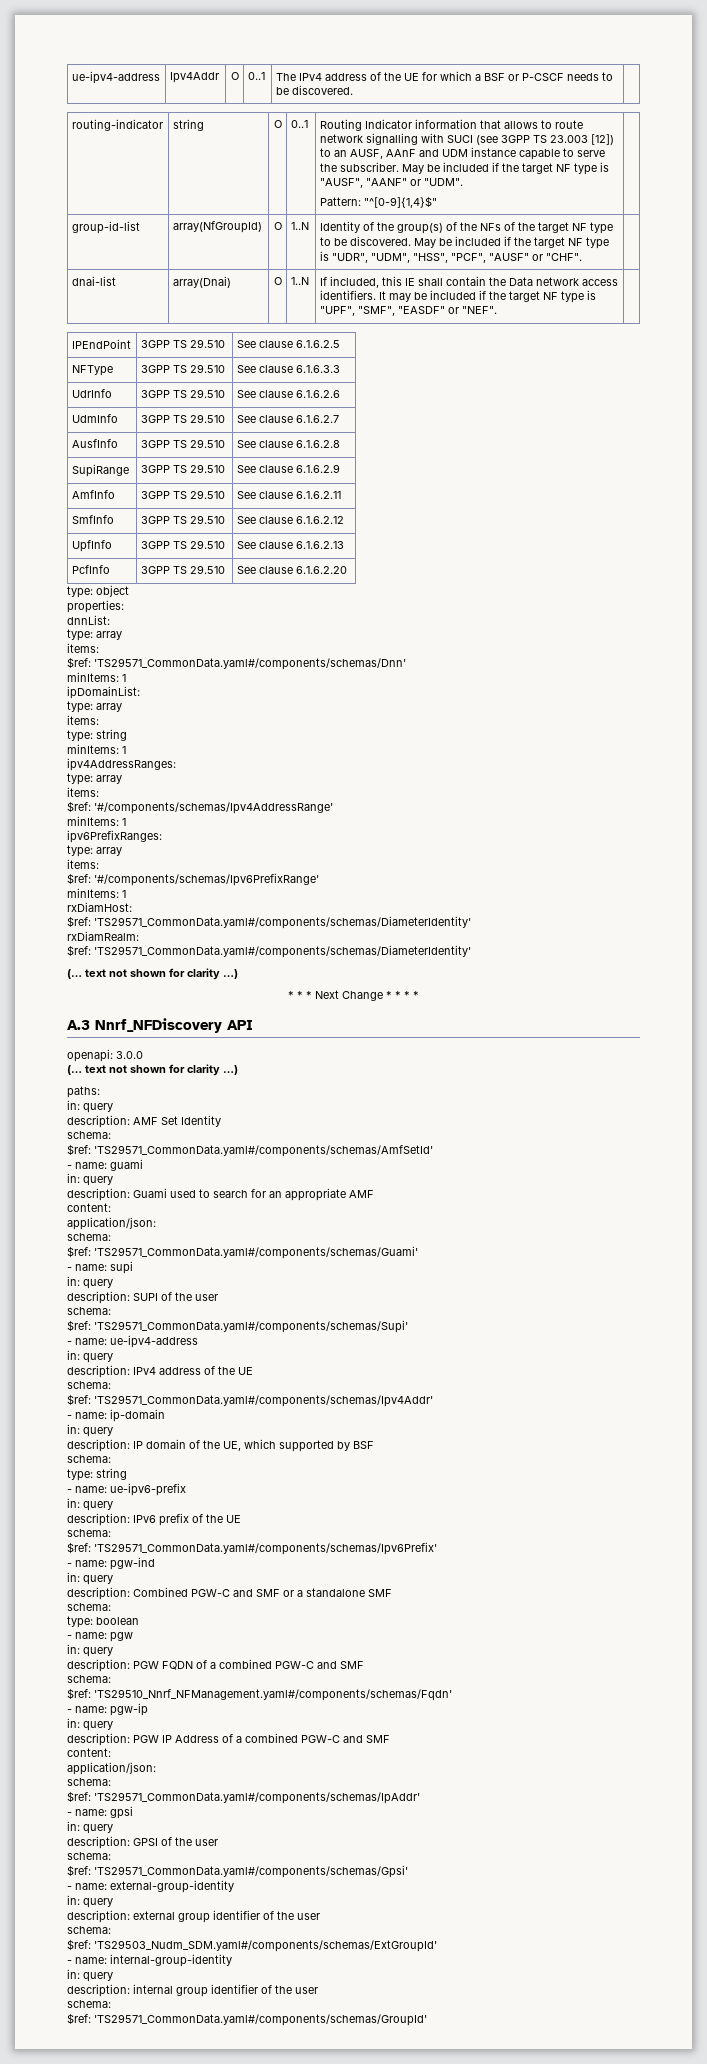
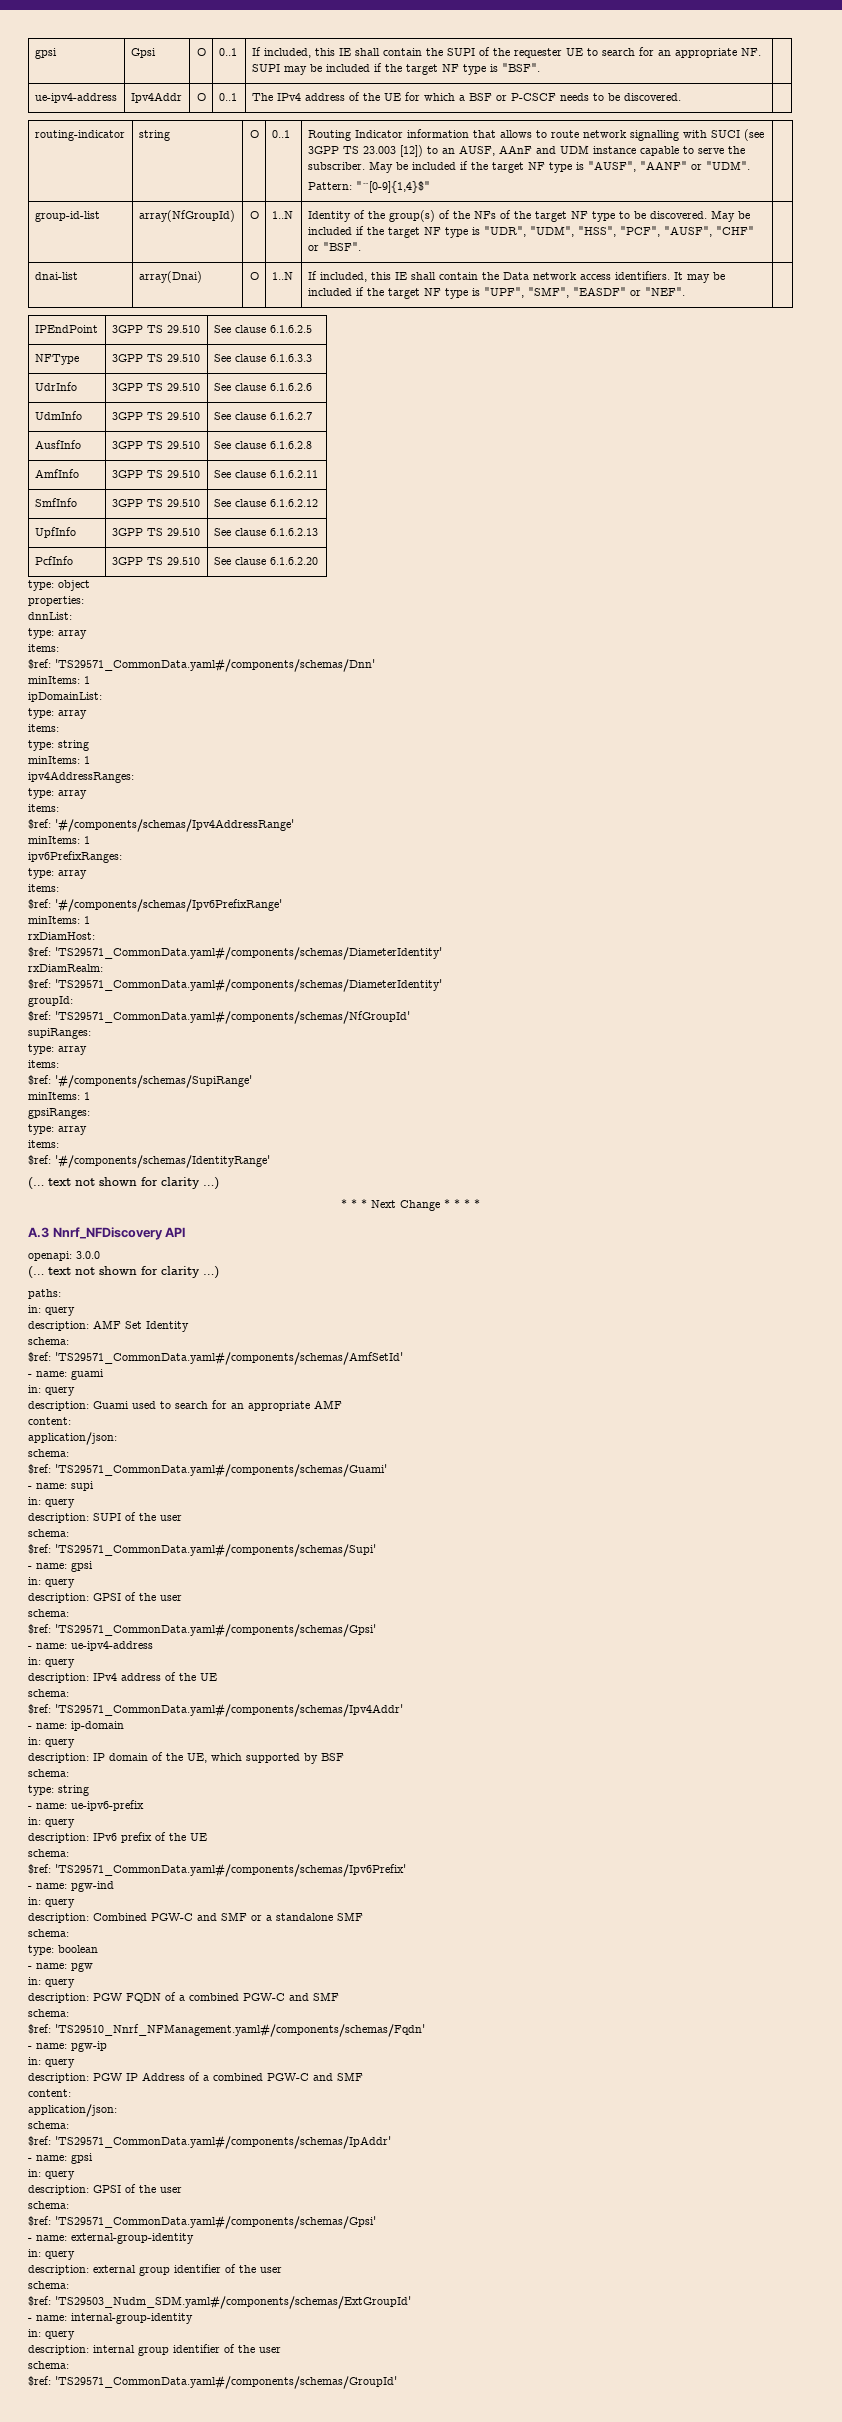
+ gpsi | Gpsi | O | 0..1 | If included, this IE shall contain the SUPI of the requester UE to search for an appropriate NF. SUPI may be included if the target NF type is "BSF". |
- group-id-list | array(NfGroupId) | O | 1..N | Identity of the group(s) of the NFs of the target NF type to be discovered. May be included if the target NF type is "UDR", "UDM", "HSS", "PCF", "AUSF" or "CHF". |
+ group-id-list | array(NfGroupId) | O | 1..N | Identity of the group(s) of the NFs of the target NF type to be discovered. May be included if the target NF type is "UDR", "UDM", "HSS", "PCF", "AUSF", "CHF" or "BSF". |
- SupiRange | 3GPP TS 29.510 | See clause 6.1.6.2.9
+ groupId:
+ $ref: 'TS29571_CommonData.yaml#/components/schemas/NfGroupId'
+ supiRanges:
+ type: array
+ items:
+ $ref: '#/components/schemas/SupiRange'
+ minItems: 1
+ gpsiRanges:
+ type: array
+ items:
+ $ref: '#/components/schemas/IdentityRange'
  $ref: 'TS29571_CommonData.yaml#/components/schemas/Supi'
+ - name: gpsi
+ in: query
+ description: GPSI of the user
+ schema:
+ $ref: 'TS29571_CommonData.yaml#/components/schemas/Gpsi'

